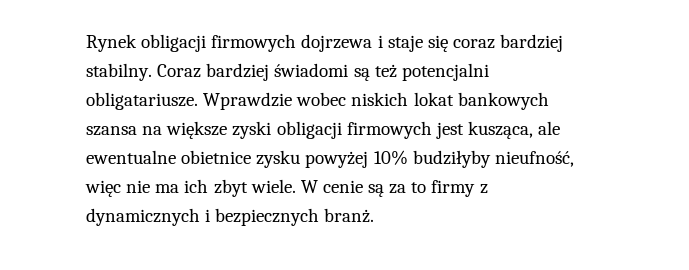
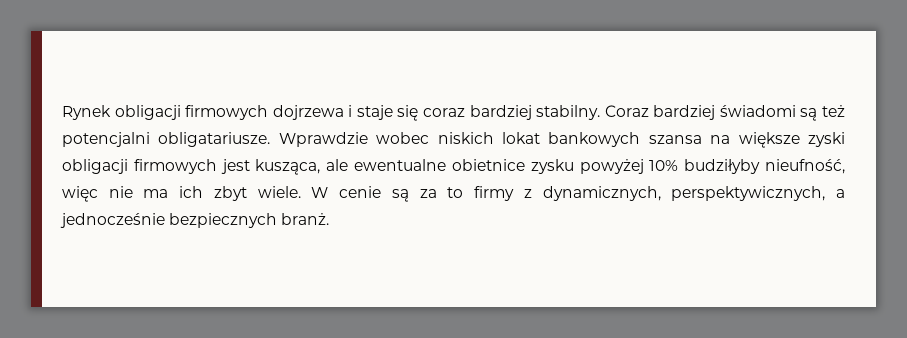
- W cenie są za to firmy z dynamicznych i bezpiecznych branż.
+ W cenie są za to firmy z dynamicznych, perspektywicznych, a jednocześnie bezpiecznych branż.

